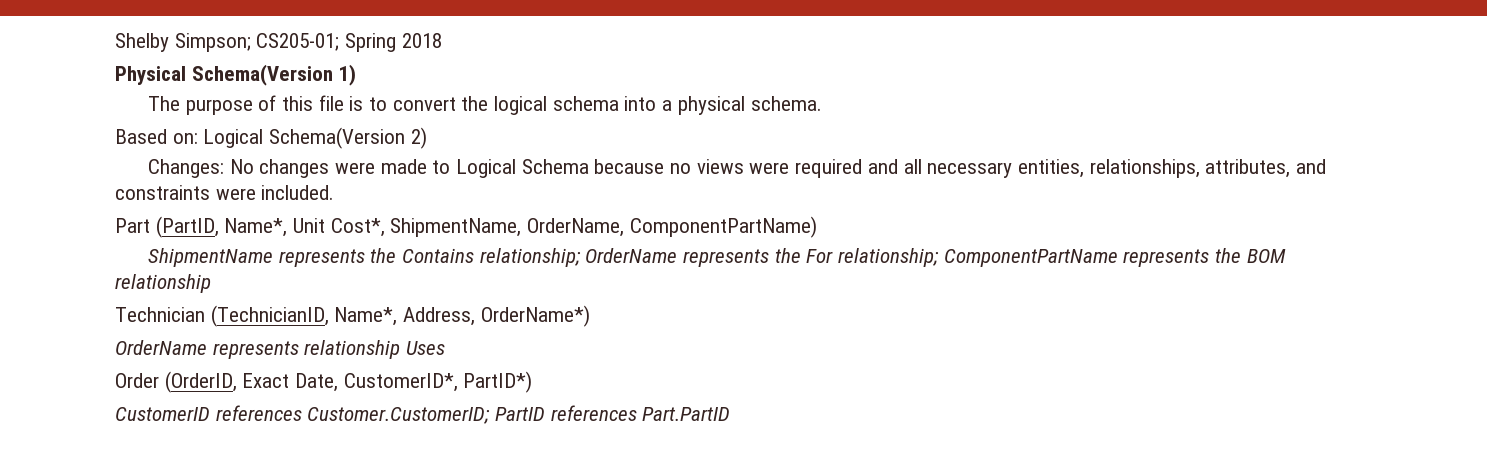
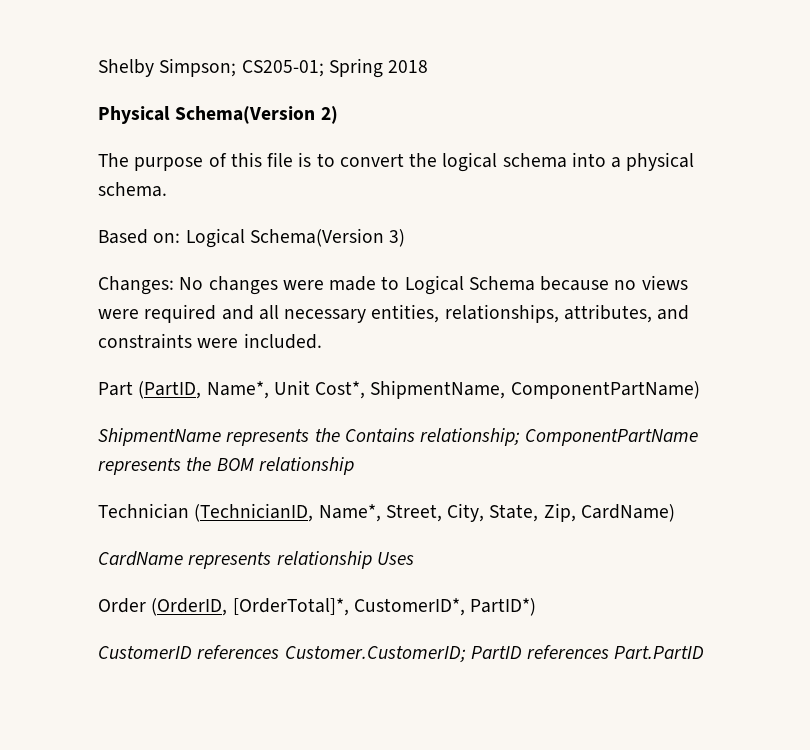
- Physical Schema(Version 1)
+ Physical Schema(Version 2)
- Based on: Logical Schema(Version 2)
+ Based on: Logical Schema(Version 3)
- Part (PartID, Name*, Unit Cost*, ShipmentName, OrderName, ComponentPartName)
+ Part (PartID, Name*, Unit Cost*, ShipmentName, ComponentPartName)
- ShipmentName represents the Contains relationship; OrderName represents the For relationship; ComponentPartName represents the BOM relationship
+ ShipmentName represents the Contains relationship; ComponentPartName represents the BOM relationship
- Technician (TechnicianID, Name*, Address, OrderName*)
- OrderName represents relationship Uses
+ Technician (TechnicianID, Name*, Street, City, State, Zip, CardName)
+ CardName represents relationship Uses
- Order (OrderID, Exact Date, CustomerID*, PartID*)
+ Order (OrderID, [OrderTotal]*, CustomerID*, PartID*)

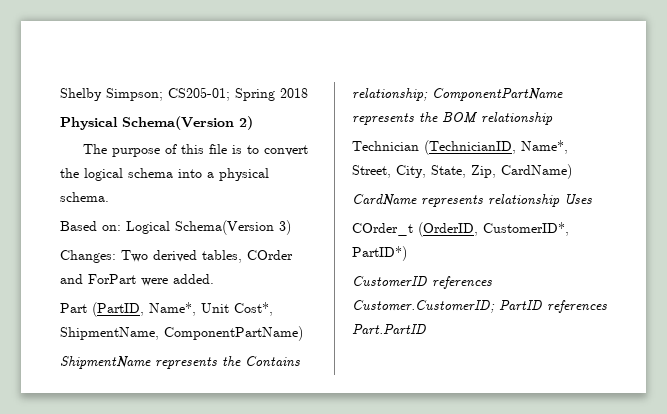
- Changes: No changes were made to Logical Schema because no views were required and all necessary entities, relationships, attributes, and constraints were included.
+ Changes: Two derived tables, COrder and ForPart were added.
- Order (OrderID, [OrderTotal]*, CustomerID*, PartID*)
+ COrder_t (OrderID, CustomerID*, PartID*)

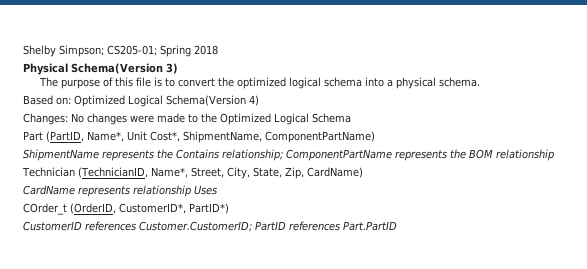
- Physical Schema(Version 2)
+ Physical Schema(Version 3)
- The purpose of this file is to convert the logical schema into a physical schema.
+ The purpose of this file is to convert the optimized logical schema into a physical schema.
- Based on: Logical Schema(Version 3)
+ Based on: Optimized Logical Schema(Version 4)
- Changes: Two derived tables, COrder and ForPart were added.
+ Changes: No changes were made to the Optimized Logical Schema

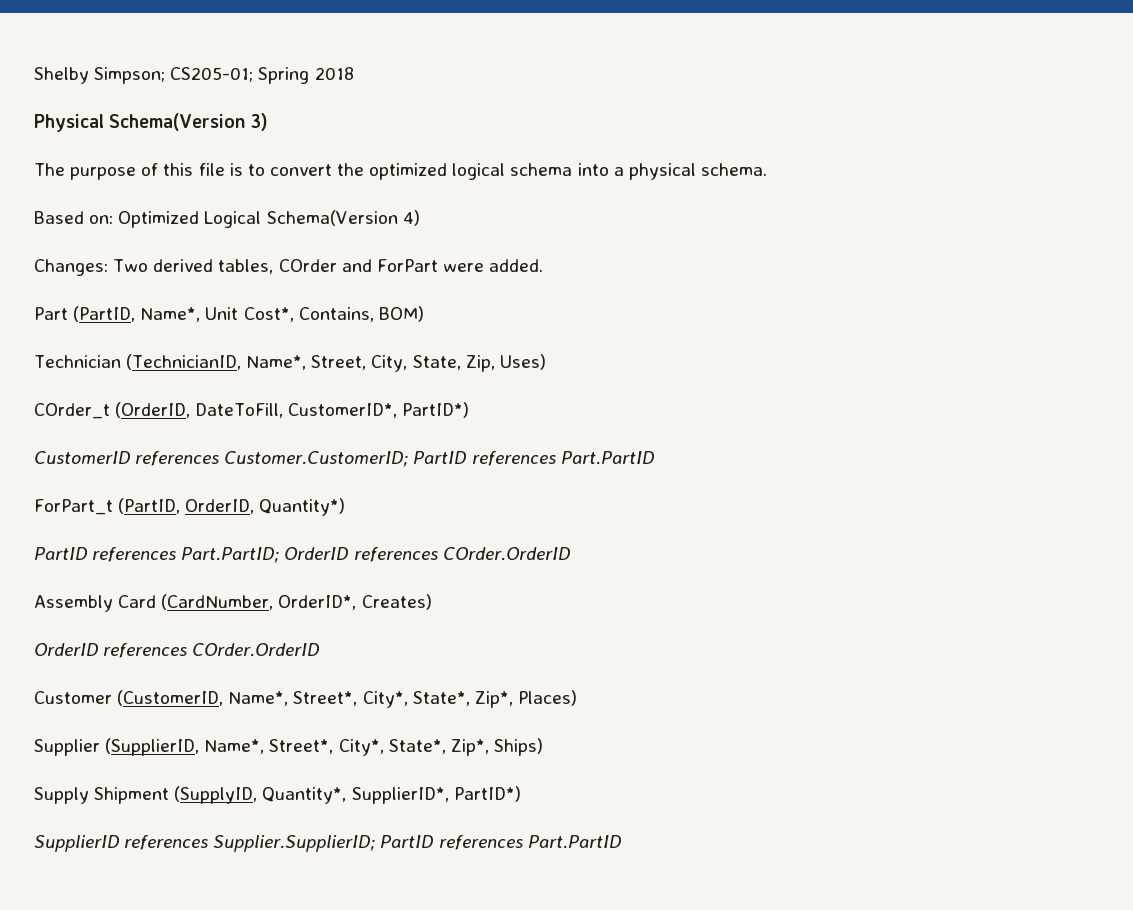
- Changes: No changes were made to the Optimized Logical Schema
+ Changes: Two derived tables, COrder and ForPart were added.
- Part (PartID, Name*, Unit Cost*, ShipmentName, ComponentPartName)
- ShipmentName represents the Contains relationship; ComponentPartName represents the BOM relationship
+ Part (PartID, Name*, Unit Cost*, Contains, BOM)
- Technician (TechnicianID, Name*, Street, City, State, Zip, CardName)
- CardName represents relationship Uses
+ Technician (TechnicianID, Name*, Street, City, State, Zip, Uses)
- COrder_t (OrderID, CustomerID*, PartID*)
+ COrder_t (OrderID, DateToFill, CustomerID*, PartID*)
+ ForPart_t (PartID, OrderID, Quantity*)
+ PartID references Part.PartID; OrderID references COrder.OrderID
+ Assembly Card (CardNumber, OrderID*, Creates)
+ OrderID references COrder.OrderID
+ Customer (CustomerID, Name*, Street*, City*, State*, Zip*, Places)
+ Supplier (SupplierID, Name*, Street*, City*, State*, Zip*, Ships)
+ Supply Shipment (SupplyID, Quantity*, SupplierID*, PartID*)
+ SupplierID references Supplier.SupplierID; PartID references Part.PartID

